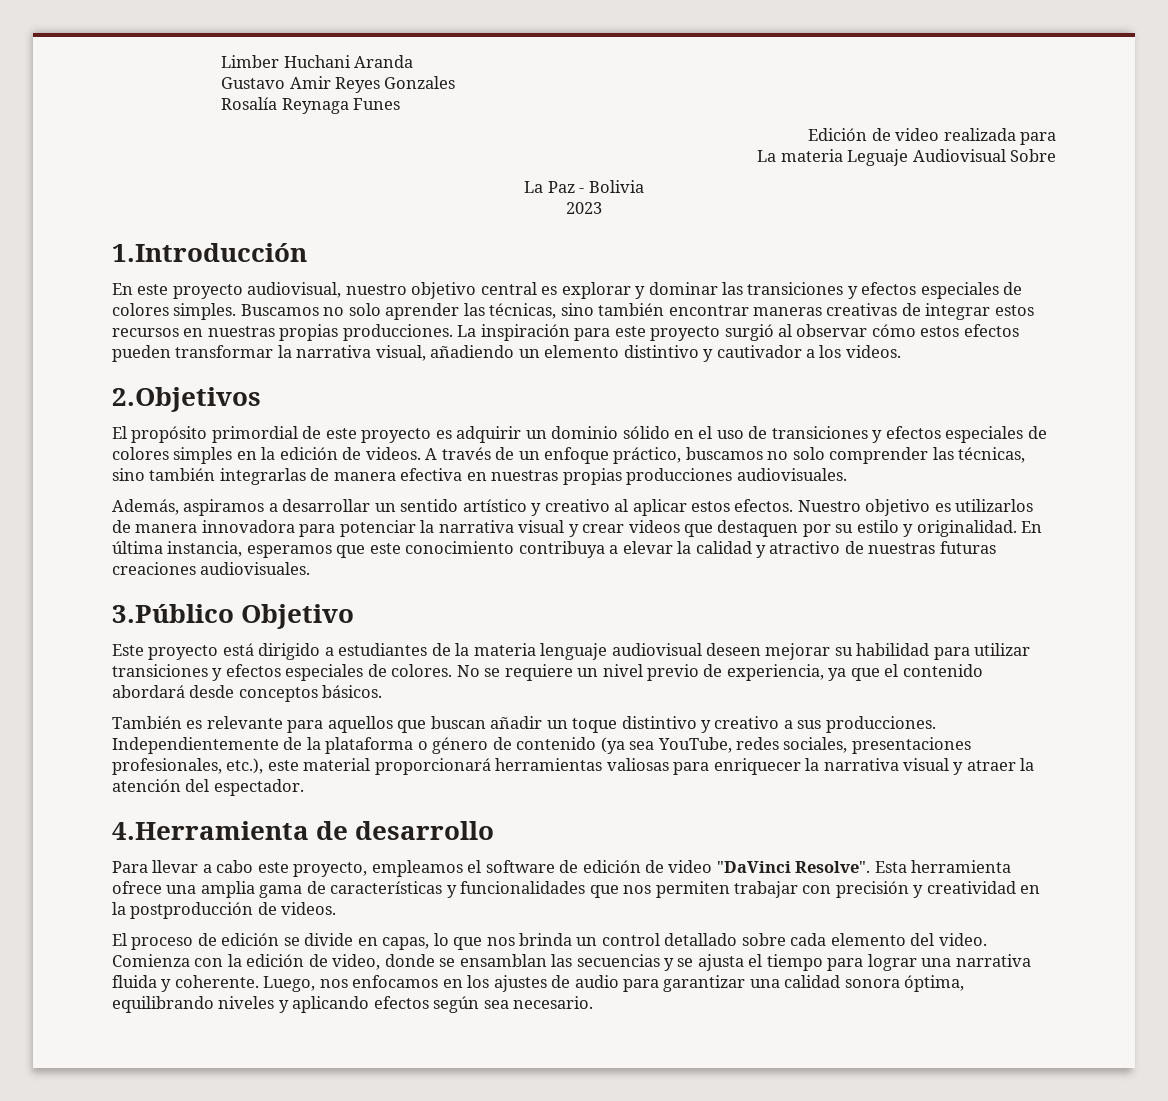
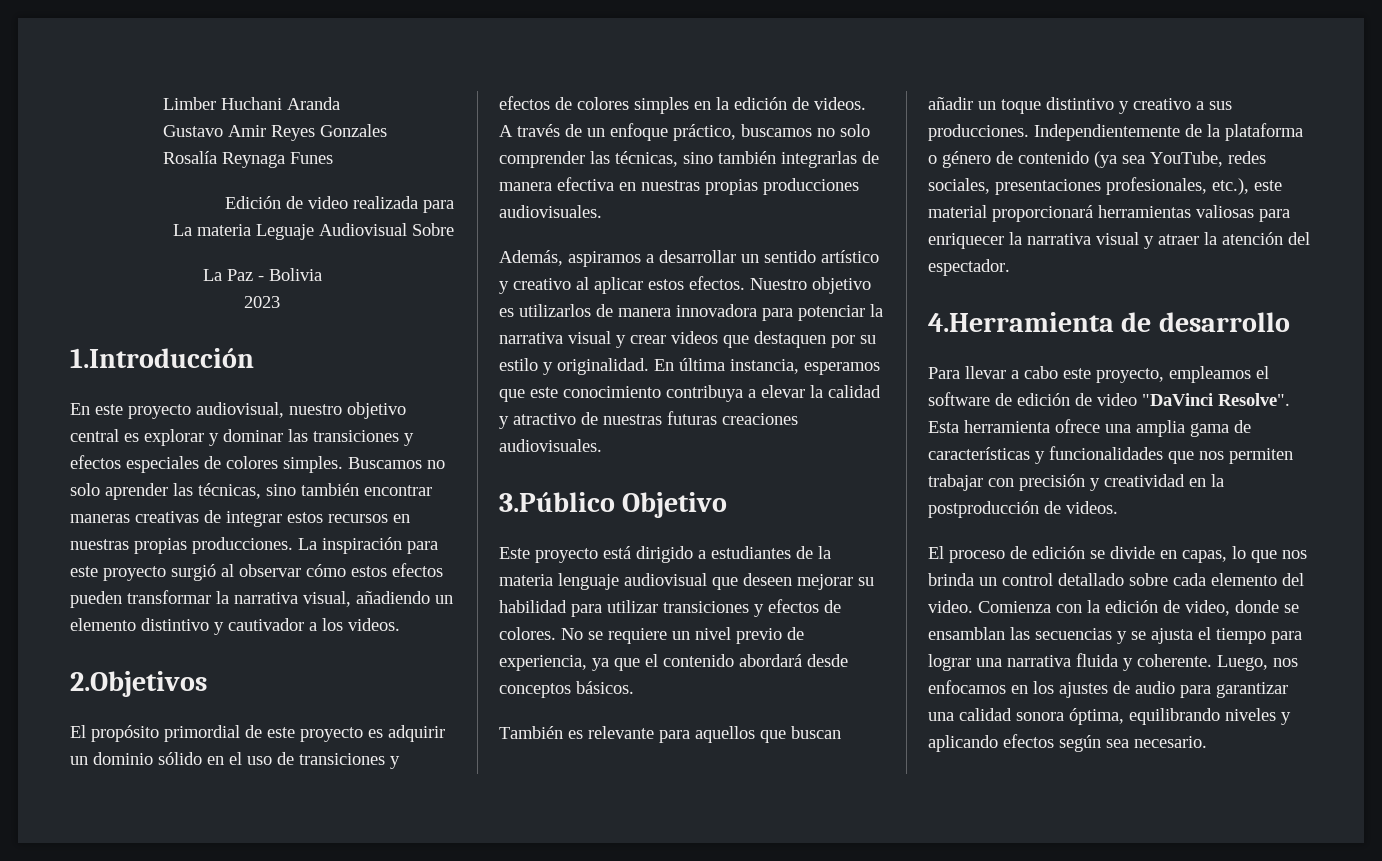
- El propósito primordial de este proyecto es adquirir un dominio sólido en el uso de transiciones y efectos especiales de colores simples en la edición de videos.
+ El propósito primordial de este proyecto es adquirir un dominio sólido en el uso de transiciones y efectos de colores simples en la edición de videos.
- Este proyecto está dirigido a estudiantes de la materia lenguaje audiovisual deseen mejorar su habilidad para utilizar transiciones y efectos especiales de colores.
+ Este proyecto está dirigido a estudiantes de la materia lenguaje audiovisual que deseen mejorar su habilidad para utilizar transiciones y efectos de colores.

